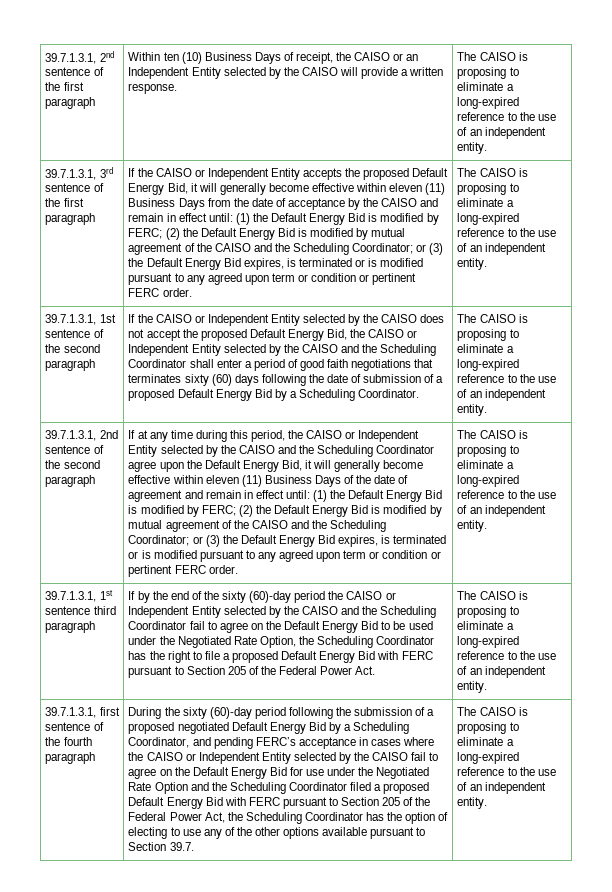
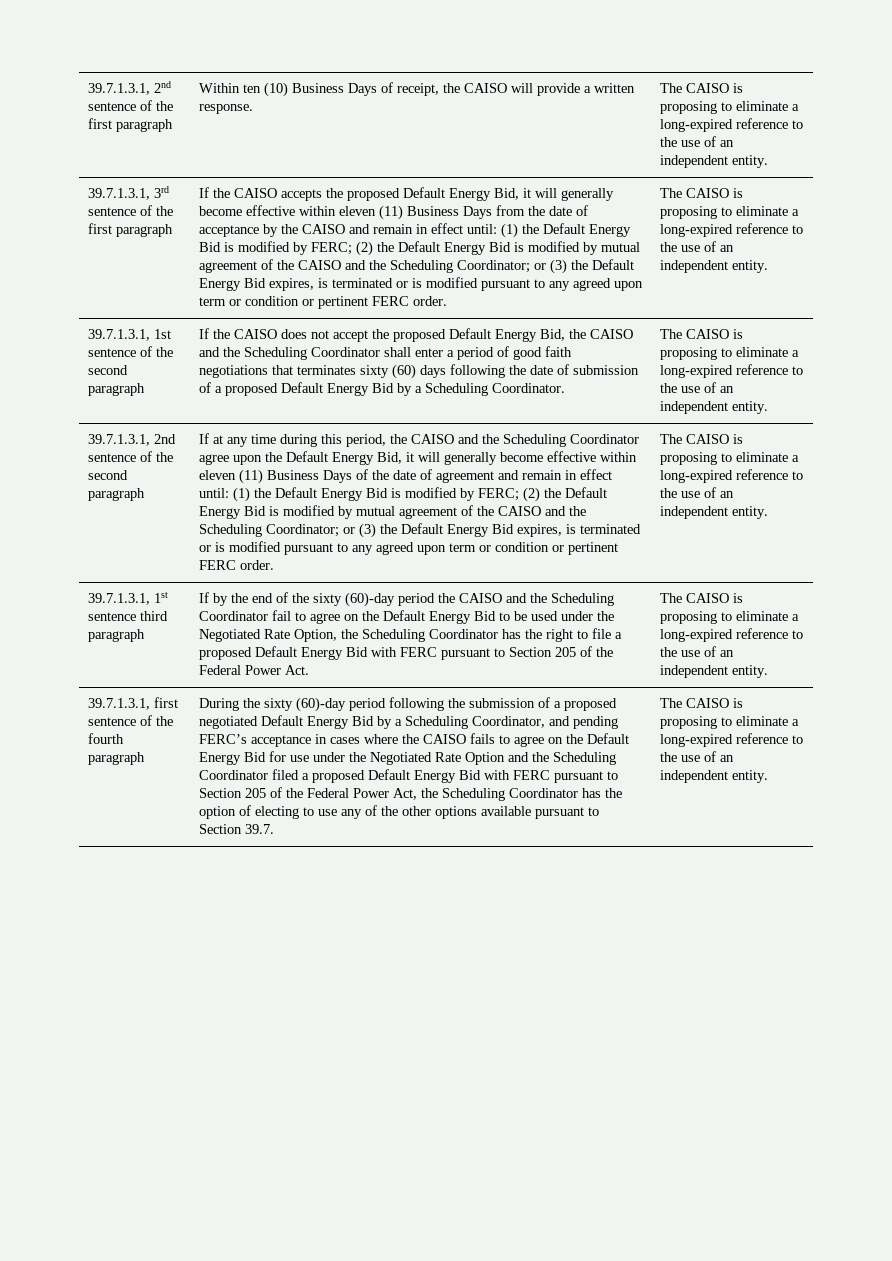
- Within ten (10) Business Days of receipt, the CAISO or an Independent Entity selected by the CAISO will provide a written response.
+ Within ten (10) Business Days of receipt, the CAISO will provide a written response.
- If the CAISO or Independent Entity accepts the proposed Default Energy Bid, it will generally become effective within eleven (11) Business Days from the date of acceptance by the CAISO and remain in effect until:
+ If the CAISO accepts the proposed Default Energy Bid, it will generally become effective within eleven (11) Business Days from the date of acceptance by the CAISO and remain in effect until:
- If the CAISO or Independent Entity selected by the CAISO does not accept the proposed Default Energy Bid, the CAISO or Independent Entity selected by the CAISO and the Scheduling Coordinator shall enter a period of good faith negotiations that terminates sixty (60) days following the date of submission of a proposed Default Energy Bid by a Scheduling Coordinator.
+ If the CAISO does not accept the proposed Default Energy Bid, the CAISO and the Scheduling Coordinator shall enter a period of good faith negotiations that terminates sixty (60) days following the date of submission of a proposed Default Energy Bid by a Scheduling Coordinator.
- If at any time during this period, the CAISO or Independent Entity selected by the CAISO and the Scheduling Coordinator agree upon the Default Energy Bid, it will generally become effective within eleven (11) Business Days of the date of agreement and remain in effect until:
+ If at any time during this period, the CAISO and the Scheduling Coordinator agree upon the Default Energy Bid, it will generally become effective within eleven (11) Business Days of the date of agreement and remain in effect until:
- If by the end of the sixty (60)-day period the CAISO or Independent Entity selected by the CAISO and the Scheduling Coordinator fail to agree on the Default Energy Bid to be used under the Negotiated Rate Option, the Scheduling Coordinator has the right to file a proposed Default Energy Bid with FERC pursuant to Section 205 of the Federal Power Act.
+ If by the end of the sixty (60)-day period the CAISO and the Scheduling Coordinator fail to agree on the Default Energy Bid to be used under the Negotiated Rate Option, the Scheduling Coordinator has the right to file a proposed Default Energy Bid with FERC pursuant to Section 205 of the Federal Power Act.
- During the sixty (60)-day period following the submission of a proposed negotiated Default Energy Bid by a Scheduling Coordinator, and pending FERC’s acceptance in cases where the CAISO or Independent Entity selected by the CAISO fail to agree on the Default Energy Bid for use under the Negotiated Rate Option and the Scheduling Coordinator filed a proposed Default Energy Bid with FERC pursuant to Section 205 of the Federal Power Act, the Scheduling Coordinator has the option of electing to use any of the other options available pursuant to Section 39.7.
+ During the sixty (60)-day period following the submission of a proposed negotiated Default Energy Bid by a Scheduling Coordinator, and pending FERC’s acceptance in cases where the CAISO fails to agree on the Default Energy Bid for use under the Negotiated Rate Option and the Scheduling Coordinator filed a proposed Default Energy Bid with FERC pursuant to Section 205 of the Federal Power Act, the Scheduling Coordinator has the option of electing to use any of the other options available pursuant to Section 39.7.

